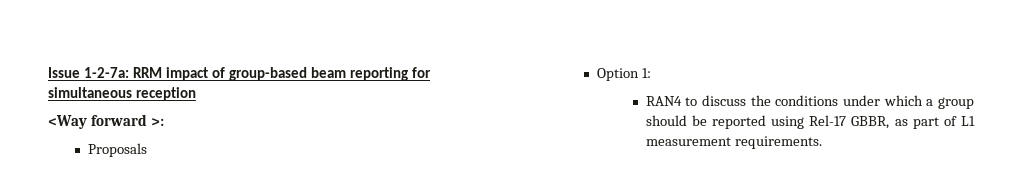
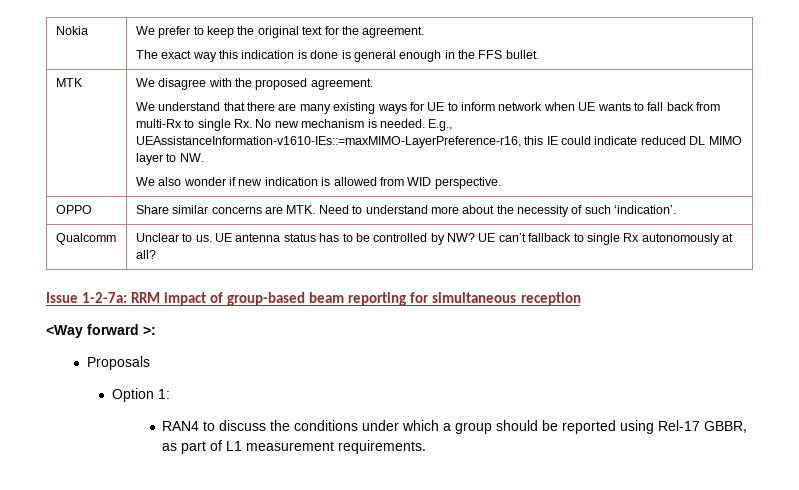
+ Nokia | We prefer to keep the original text for the agreement.
+ The exact way this indication is done is general enough in the FFS bullet.
+ MTK | We disagree with the proposed agreement.
+ We understand that there are many existing ways for UE to inform network when UE wants to fall back from multi-Rx to single Rx. No new mechanism is needed. E.g., UEAssistanceInformation-v1610-IEs::=maxMIMO-LayerPreference-r16, this IE could indicate reduced DL MIMO layer to NW.
+ We also wonder if new indication is allowed from WID perspective.
+ OPPO | Share similar concerns are MTK. Need to understand more about the necessity of such ‘indication’.
+ Qualcomm | Unclear to us. UE antenna status has to be controlled by NW? UE can’t fallback to single Rx autonomously at all?

